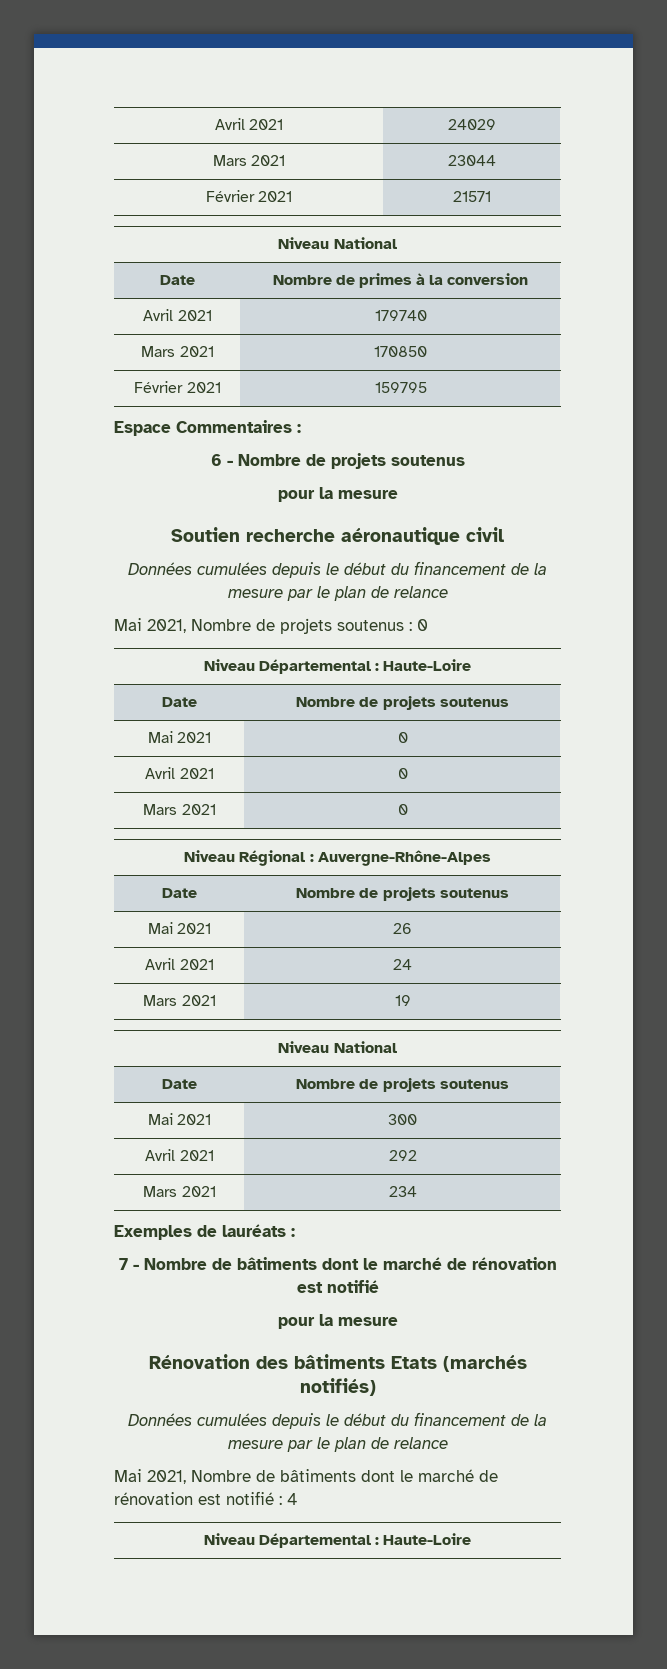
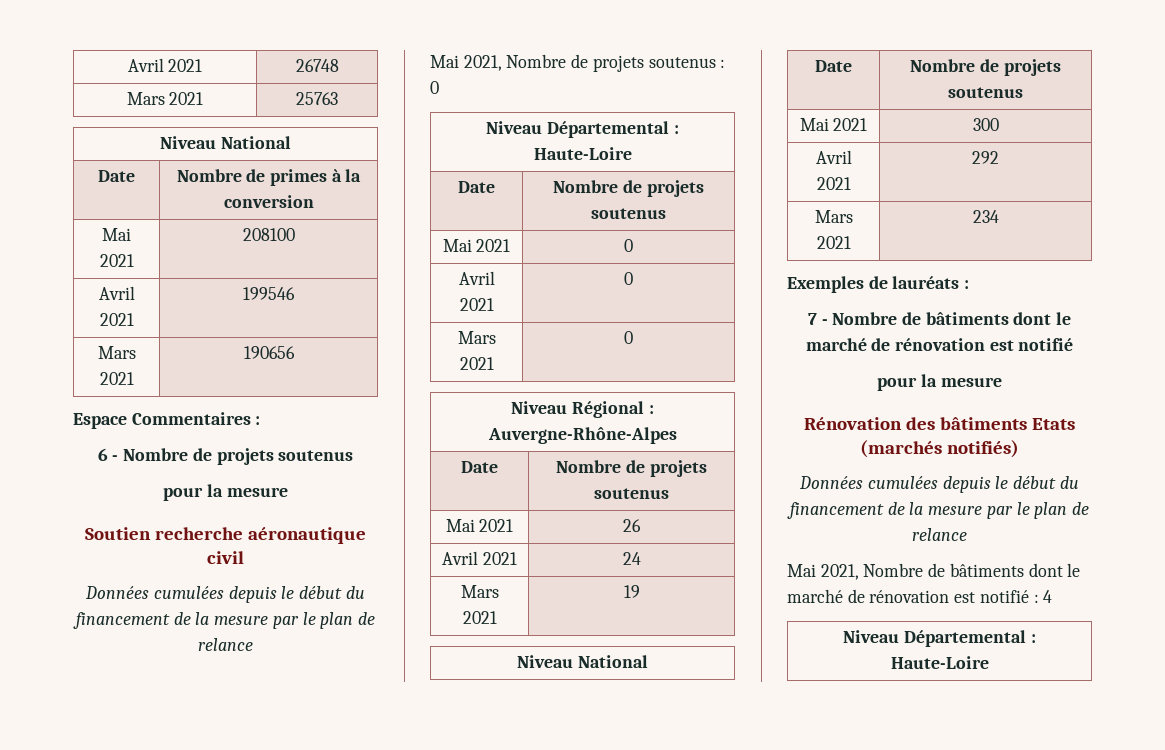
- Avril 2021 | 24029
- Mars 2021 | 23044
- Février 2021 | 21571
+ Avril 2021 | 26748
+ Mars 2021 | 25763
- Avril 2021 | 179740
- Mars 2021 | 170850
- Février 2021 | 159795
+ Mai 2021 | 208100
+ Avril 2021 | 199546
+ Mars 2021 | 190656

